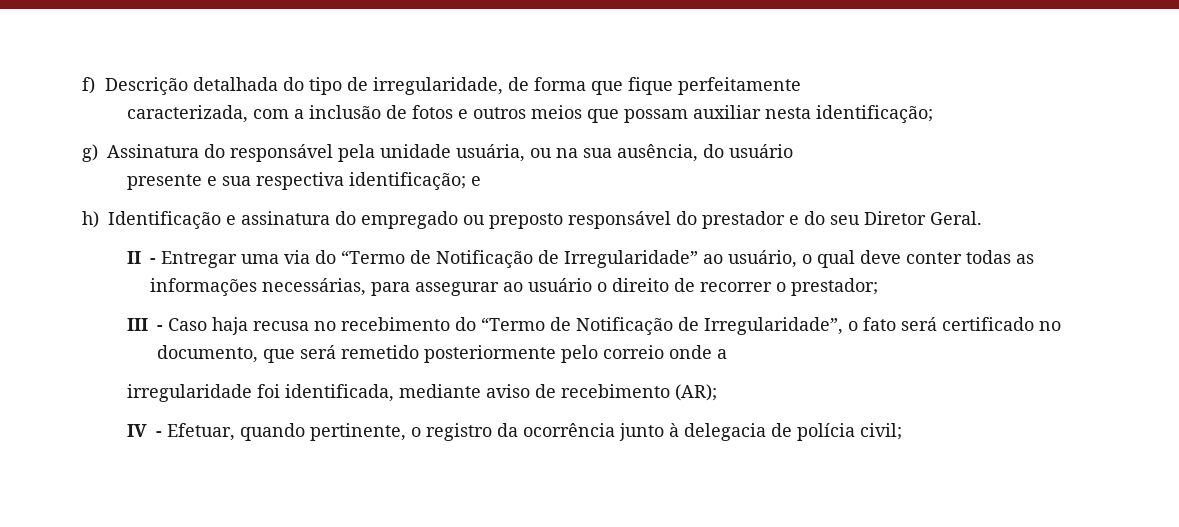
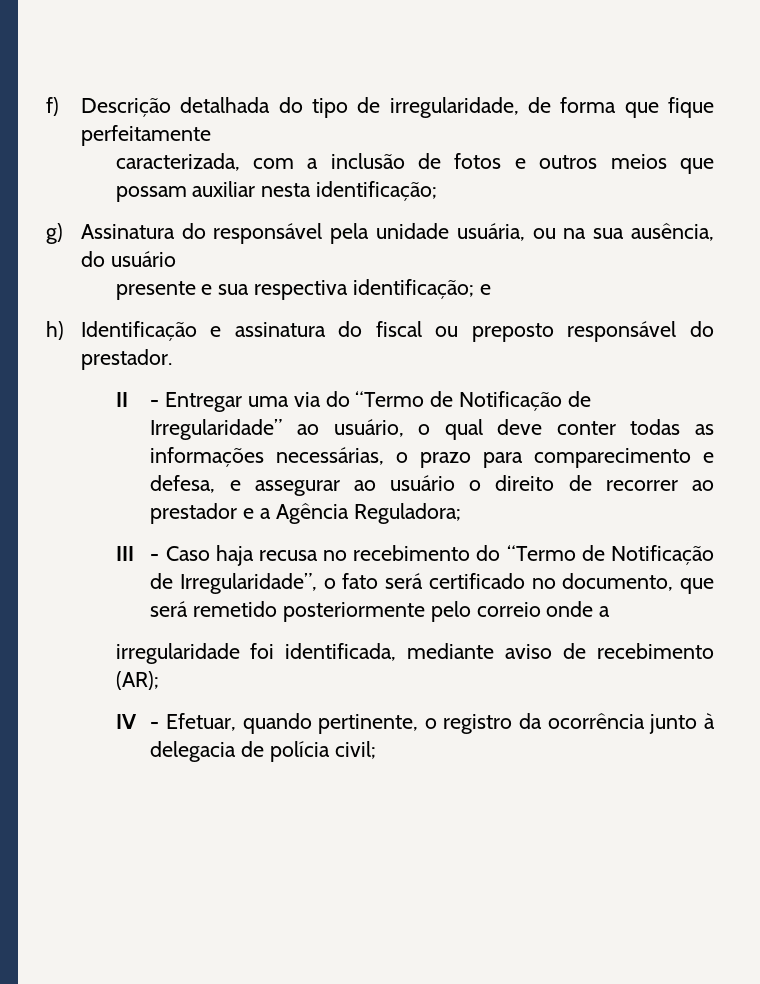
- h) Identificação e assinatura do empregado ou preposto responsável do prestador e do seu Diretor Geral.
+ h) Identificação e assinatura do fiscal ou preposto responsável do prestador.
- II - Entregar uma via do “Termo de Notificação de Irregularidade” ao usuário, o qual deve conter todas as informações necessárias, para assegurar ao usuário o direito de recorrer o prestador;
+ II - Entregar uma via do “Termo de Notificação de Irregularidade” ao usuário, o qual deve conter todas as informações necessárias, o prazo para comparecimento e defesa, e assegurar ao usuário o direito de recorrer ao prestador e a Agência Reguladora;

